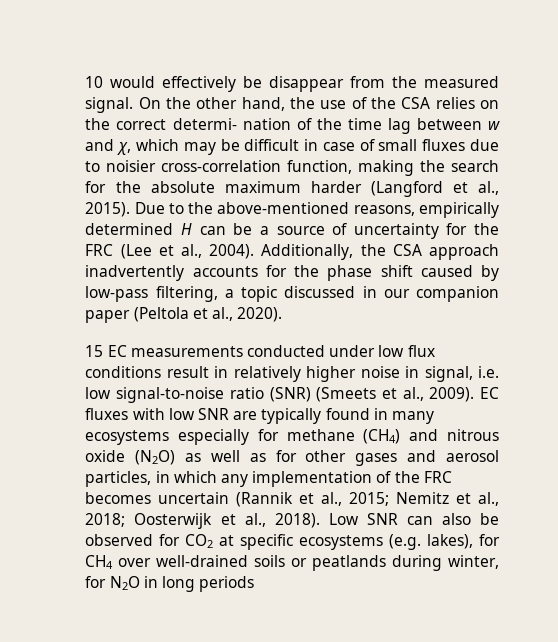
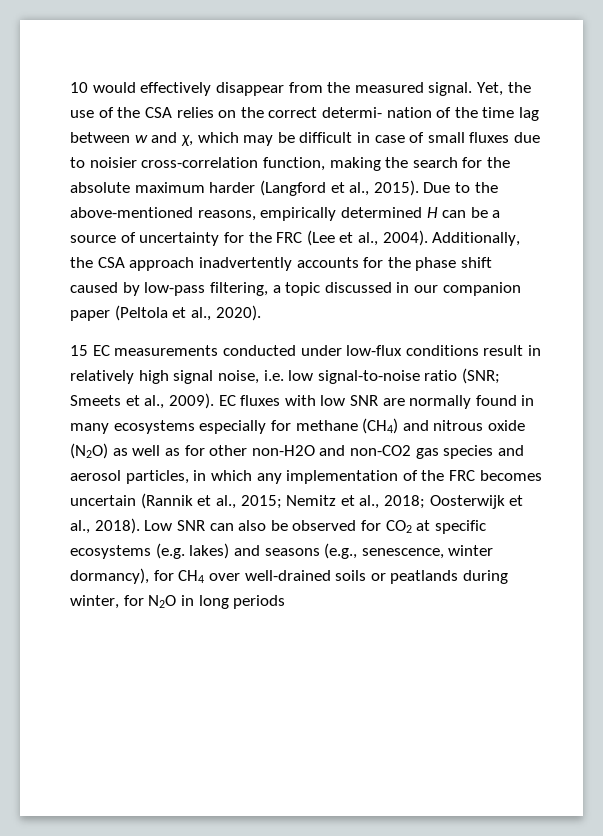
- 10 would effectively be disappear from the measured signal.
+ 10 would effectively disappear from the measured signal.
- On the other hand, the use of the CSA relies on the correct determi- nation of the time lag between w and χ, which may be difficult in case of small fluxes due to noisier cross-correlation function, making the search for the absolute maximum harder (Langford et al., 2015).
+ Yet, the use of the CSA relies on the correct determi- nation of the time lag between w and χ, which may be difficult in case of small fluxes due to noisier cross-correlation function, making the search for the absolute maximum harder (Langford et al., 2015).
- 15 EC measurements conducted under low flux conditions result in relatively higher noise in signal, i.e. low signal-to-noise ratio (SNR) (Smeets et al., 2009).
+ 15 EC measurements conducted under low-flux conditions result in relatively high signal noise, i.e. low signal-to-noise ratio (SNR; Smeets et al., 2009).
- EC fluxes with low SNR are typically found in many ecosystems especially for methane (CH4) and nitrous oxide (N2O) as well as for other gases and aerosol particles, in which any implementation of the FRC becomes uncertain (Rannik et al., 2015; Nemitz et al., 2018; Oosterwijk et al., 2018).
+ EC fluxes with low SNR are normally found in many ecosystems especially for methane (CH4) and nitrous oxide (N2O) as well as for other non-H2O and non-CO2 gas species and aerosol particles, in which any implementation of the FRC becomes uncertain (Rannik et al., 2015; Nemitz et al., 2018; Oosterwijk et al., 2018).
- Low SNR can also be observed for CO2 at specific ecosystems (e.g. lakes), for CH4 over well-drained soils or peatlands during winter, for N2O in long periods
+ Low SNR can also be observed for CO2 at specific ecosystems (e.g. lakes) and seasons (e.g., senescence, winter dormancy), for CH4 over well-drained soils or peatlands during winter, for N2O in long periods

